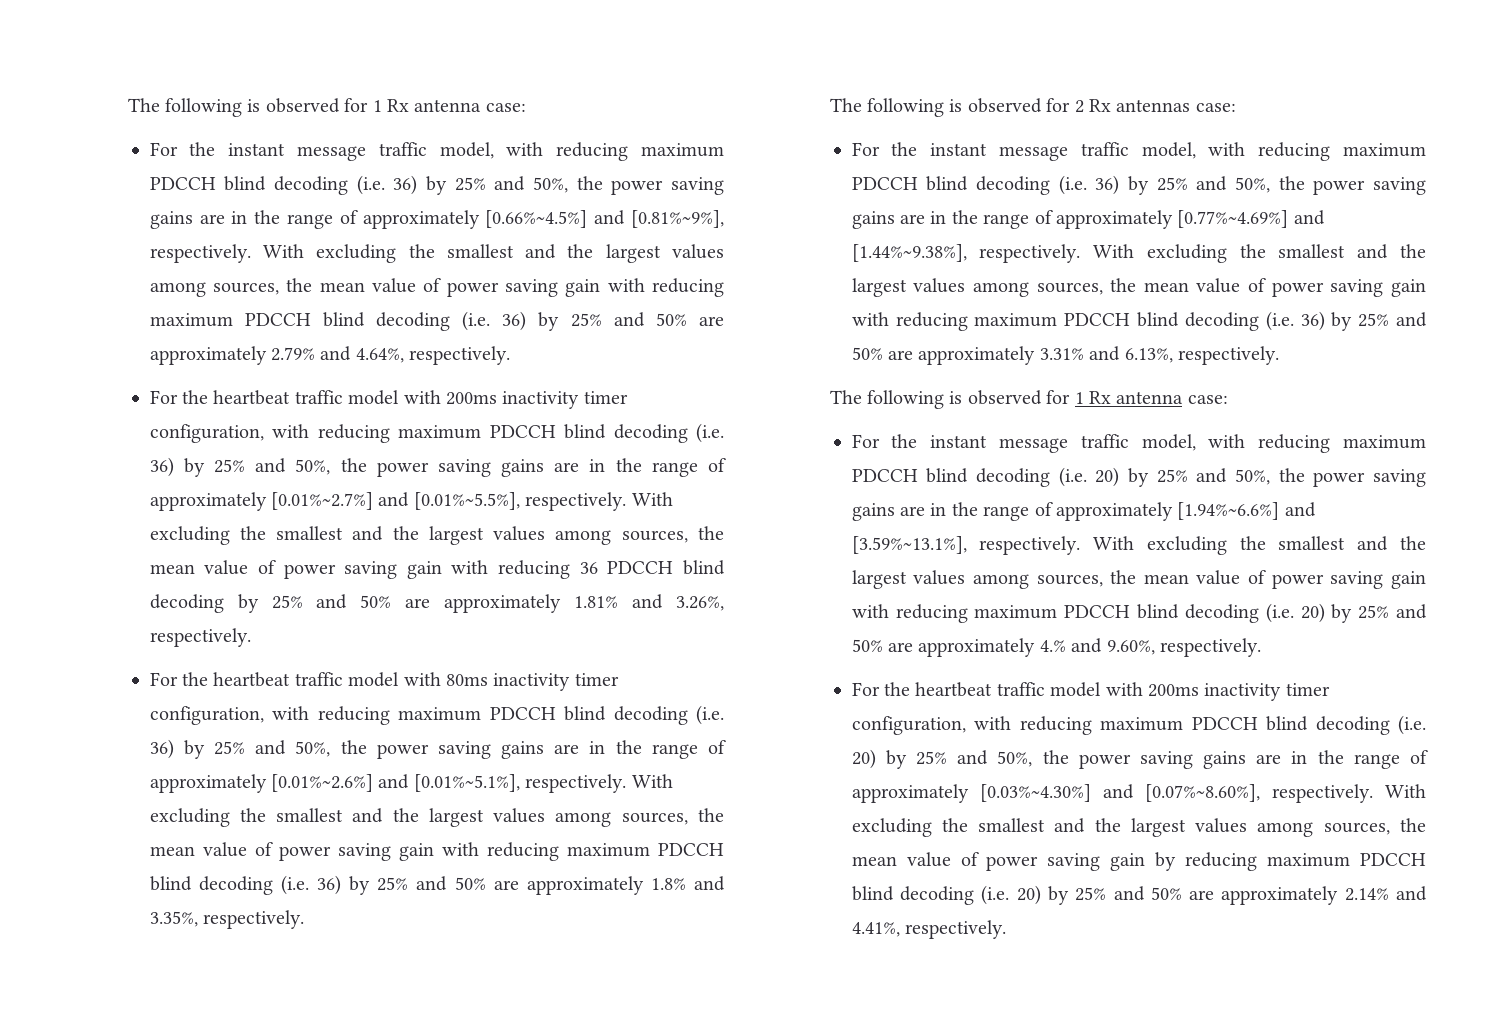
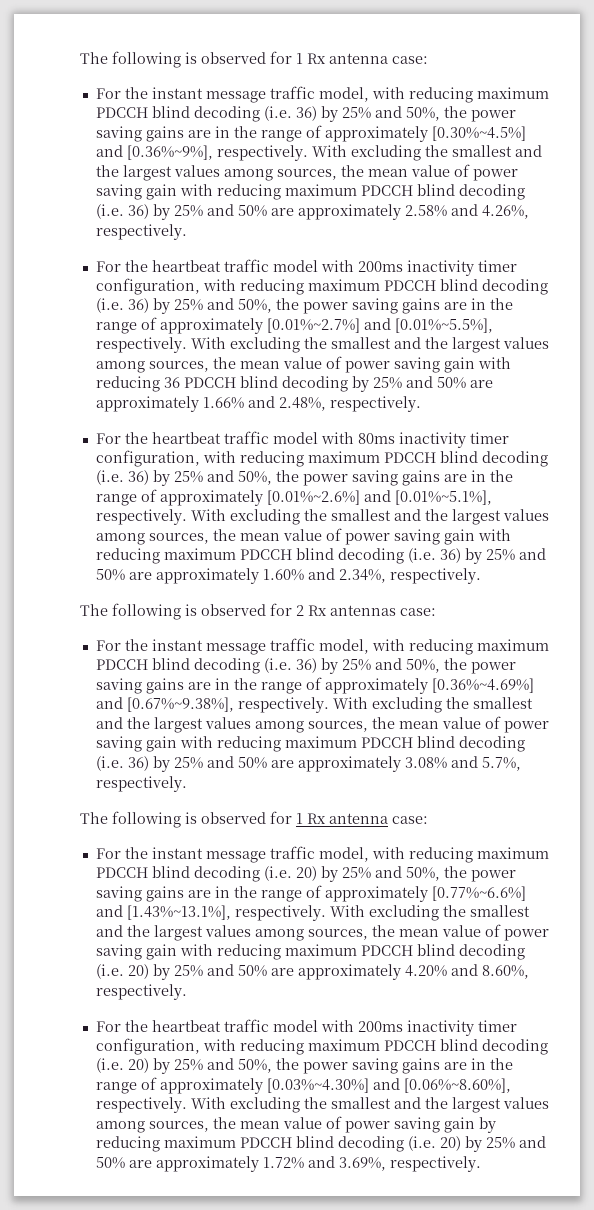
- For the instant message traffic model, with reducing maximum PDCCH blind decoding (i.e. 36) by 25% and 50%, the power saving gains are in the range of approximately [0.66%~4.5%] and [0.81%~9%], respectively.
+ For the instant message traffic model, with reducing maximum PDCCH blind decoding (i.e. 36) by 25% and 50%, the power saving gains are in the range of approximately [0.30%~4.5%] and [0.36%~9%], respectively.
- With excluding the smallest and the largest values among sources, the mean value of power saving gain with reducing maximum PDCCH blind decoding (i.e. 36) by 25% and 50% are approximately 2.79% and 4.64%, respectively.
+ With excluding the smallest and the largest values among sources, the mean value of power saving gain with reducing maximum PDCCH blind decoding (i.e. 36) by 25% and 50% are approximately 2.58% and 4.26%, respectively.
- With excluding the smallest and the largest values among sources, the mean value of power saving gain with reducing 36 PDCCH blind decoding by 25% and 50% are approximately 1.81% and 3.26%, respectively.
+ With excluding the smallest and the largest values among sources, the mean value of power saving gain with reducing 36 PDCCH blind decoding by 25% and 50% are approximately 1.66% and 2.48%, respectively.
- With excluding the smallest and the largest values among sources, the mean value of power saving gain with reducing maximum PDCCH blind decoding (i.e. 36) by 25% and 50% are approximately 1.8% and 3.35%, respectively.
+ With excluding the smallest and the largest values among sources, the mean value of power saving gain with reducing maximum PDCCH blind decoding (i.e. 36) by 25% and 50% are approximately 1.60% and 2.34%, respectively.
- For the instant message traffic model, with reducing maximum PDCCH blind decoding (i.e. 36) by 25% and 50%, the power saving gains are in the range of approximately [0.77%~4.69%] and [1.44%~9.38%], respectively.
+ For the instant message traffic model, with reducing maximum PDCCH blind decoding (i.e. 36) by 25% and 50%, the power saving gains are in the range of approximately [0.36%~4.69%] and [0.67%~9.38%], respectively.
- With excluding the smallest and the largest values among sources, the mean value of power saving gain with reducing maximum PDCCH blind decoding (i.e. 36) by 25% and 50% are approximately 3.31% and 6.13%, respectively.
+ With excluding the smallest and the largest values among sources, the mean value of power saving gain with reducing maximum PDCCH blind decoding (i.e. 36) by 25% and 50% are approximately 3.08% and 5.7%, respectively.
- For the instant message traffic model, with reducing maximum PDCCH blind decoding (i.e. 20) by 25% and 50%, the power saving gains are in the range of approximately [1.94%~6.6%] and [3.59%~13.1%], respectively.
+ For the instant message traffic model, with reducing maximum PDCCH blind decoding (i.e. 20) by 25% and 50%, the power saving gains are in the range of approximately [0.77%~6.6%] and [1.43%~13.1%], respectively.
- With excluding the smallest and the largest values among sources, the mean value of power saving gain with reducing maximum PDCCH blind decoding (i.e. 20) by 25% and 50% are approximately 4.% and 9.60%, respectively.
+ With excluding the smallest and the largest values among sources, the mean value of power saving gain with reducing maximum PDCCH blind decoding (i.e. 20) by 25% and 50% are approximately 4.20% and 8.60%, respectively.
- For the heartbeat traffic model with 200ms inactivity timer configuration, with reducing maximum PDCCH blind decoding (i.e. 20) by 25% and 50%, the power saving gains are in the range of approximately [0.03%~4.30%] and [0.07%~8.60%], respectively.
+ For the heartbeat traffic model with 200ms inactivity timer configuration, with reducing maximum PDCCH blind decoding (i.e. 20) by 25% and 50%, the power saving gains are in the range of approximately [0.03%~4.30%] and [0.06%~8.60%], respectively.
- With excluding the smallest and the largest values among sources, the mean value of power saving gain by reducing maximum PDCCH blind decoding (i.e. 20) by 25% and 50% are approximately 2.14% and 4.41%, respectively.
+ With excluding the smallest and the largest values among sources, the mean value of power saving gain by reducing maximum PDCCH blind decoding (i.e. 20) by 25% and 50% are approximately 1.72% and 3.69%, respectively.

